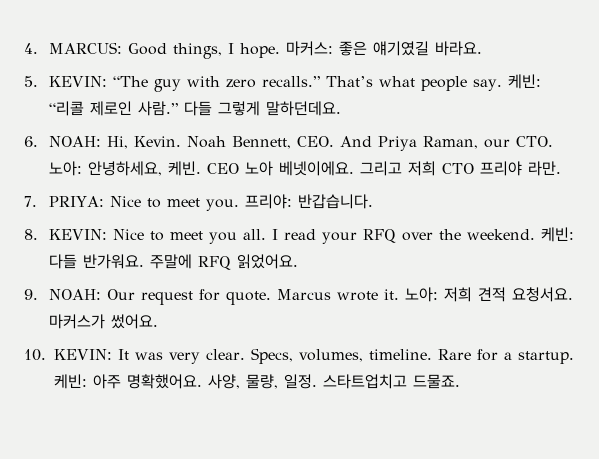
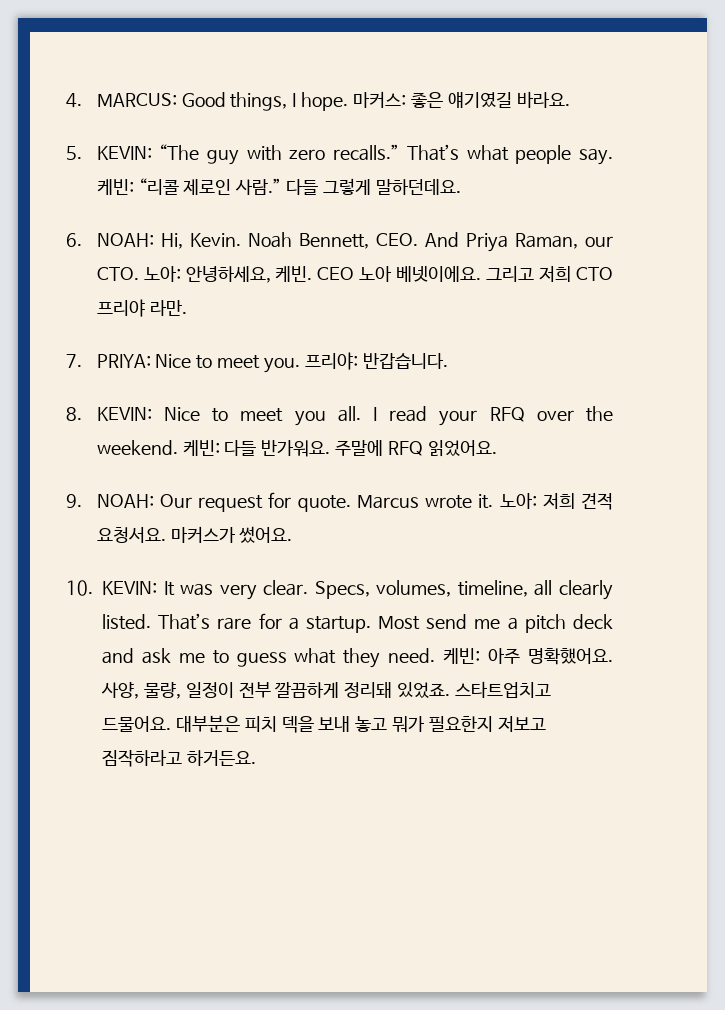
- Specs, volumes, timeline. Rare for a startup.
+ Specs, volumes, timeline, all clearly listed. That’s rare for a startup. Most send me a pitch deck and ask me to guess what they need.
- 사양, 물량, 일정. 스타트업치고 드물죠.
+ 사양, 물량, 일정이 전부 깔끔하게 정리돼 있었죠. 스타트업치고 드물어요. 대부분은 피치 덱을 보내 놓고 뭐가 필요한지 저보고 짐작하라고 하거든요.

